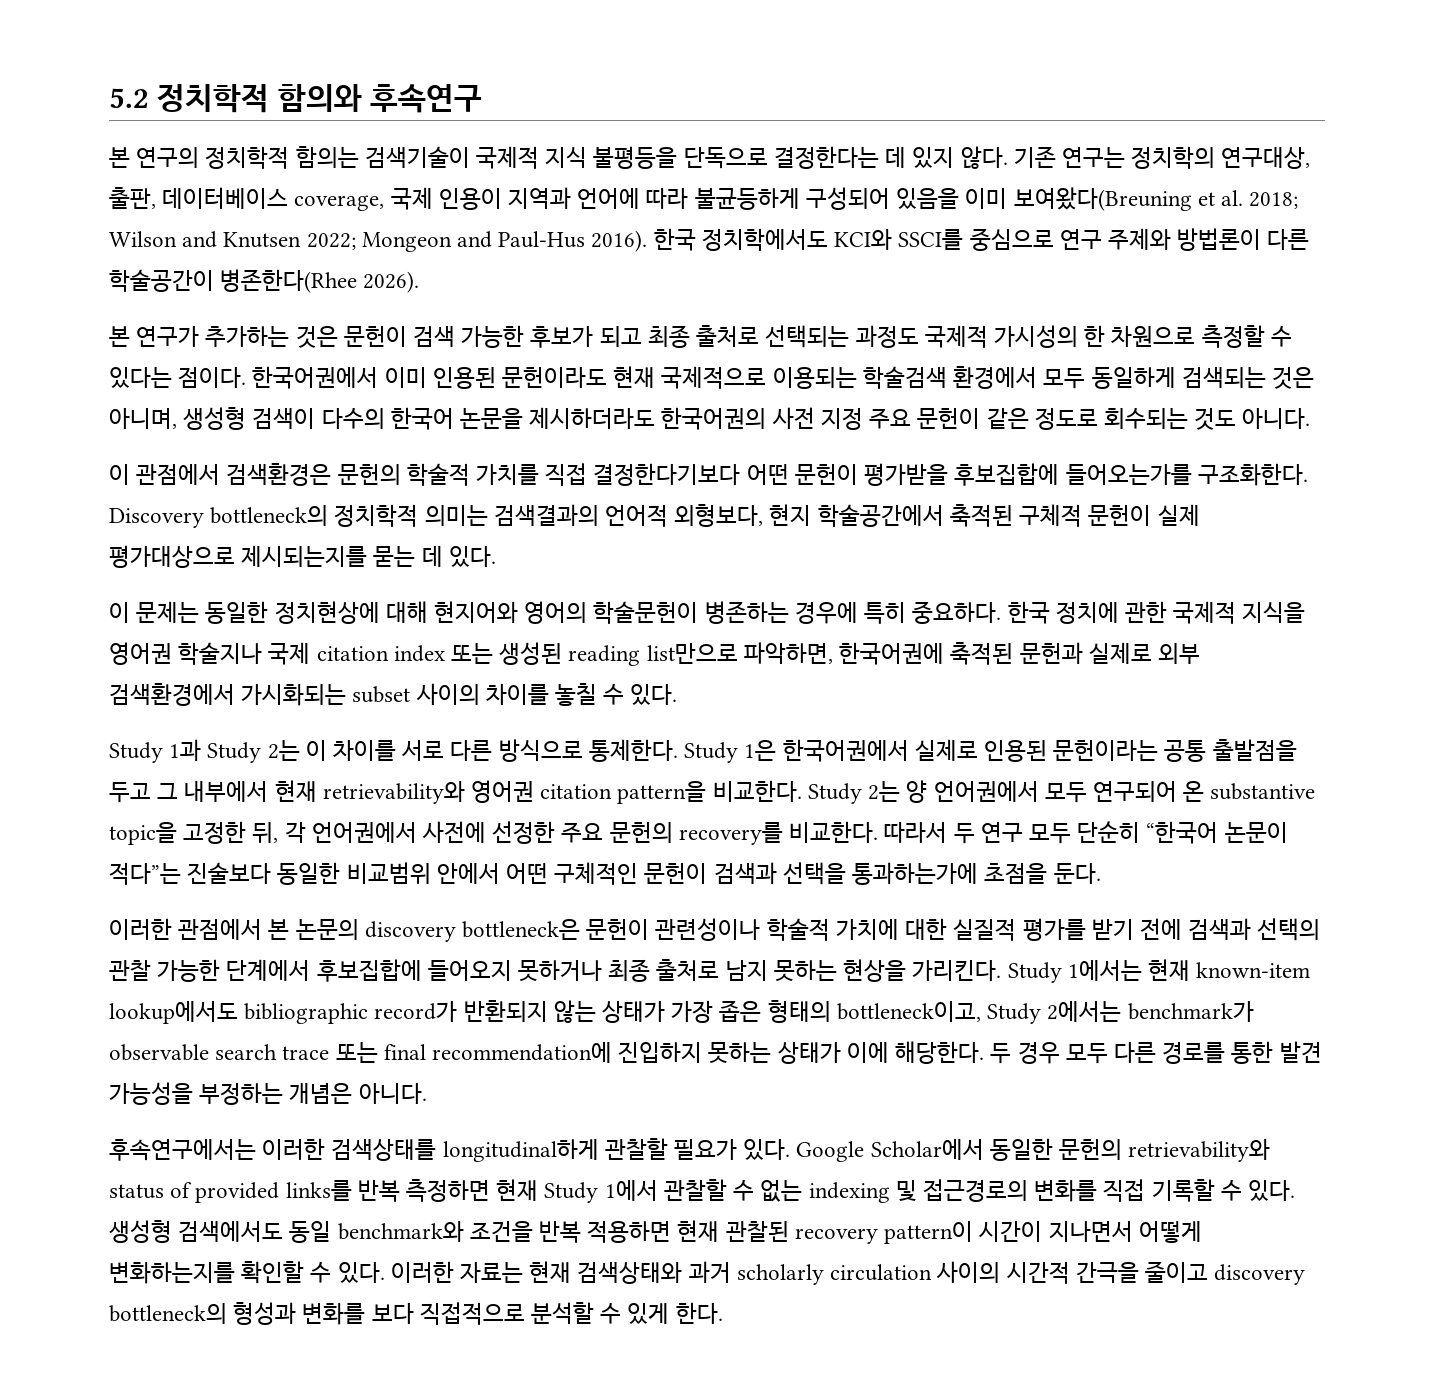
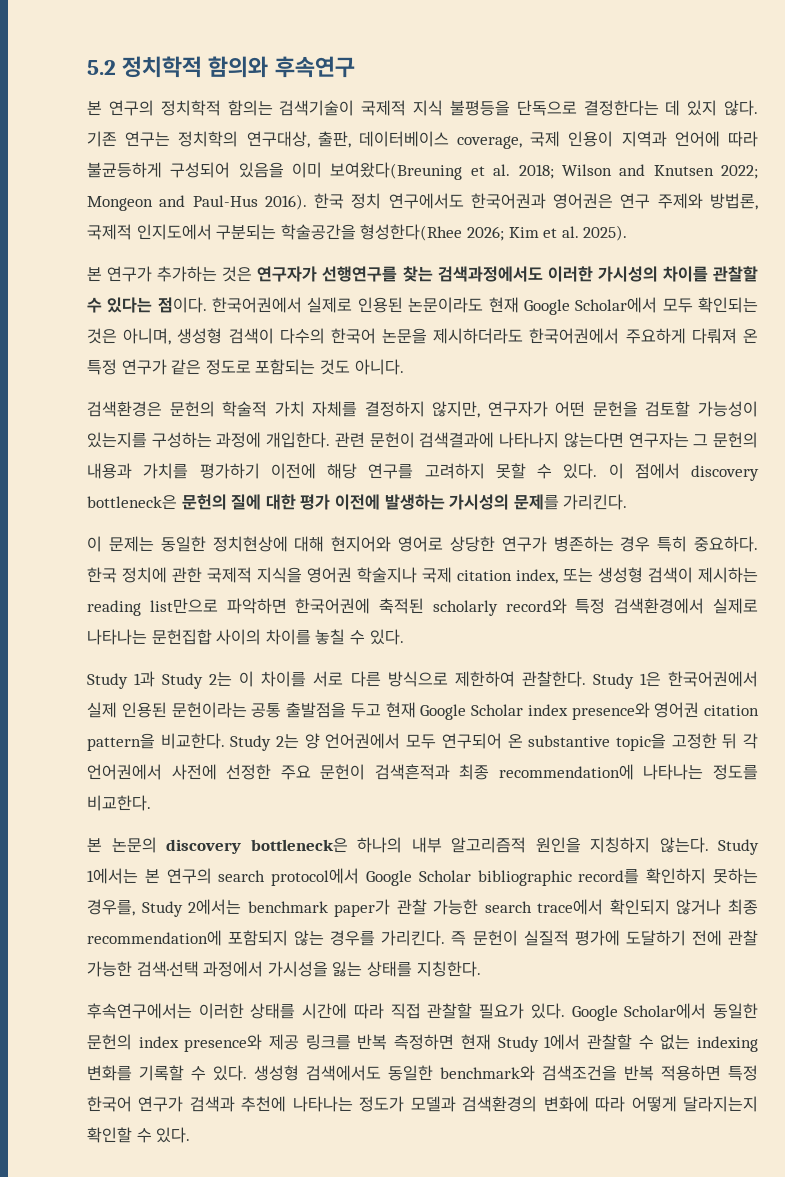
- 한국 정치학에서도 KCI와 SSCI를 중심으로 연구 주제와 방법론이 다른 학술공간이 병존한다(Rhee 2026).
- 본 연구가 추가하는 것은 문헌이 검색 가능한 후보가 되고 최종 출처로 선택되는 과정도 국제적 가시성의 한 차원으로 측정할 수 있다는 점이다. 한국어권에서 이미 인용된 문헌이라도 현재 국제적으로 이용되는 학술검색 환경에서 모두 동일하게 검색되는 것은 아니며, 생성형 검색이 다수의 한국어 논문을 제시하더라도 한국어권의 사전 지정 주요 문헌이 같은 정도로 회수되는 것도 아니다.
+ 한국 정치 연구에서도 한국어권과 영어권은 연구 주제와 방법론, 국제적 인지도에서 구분되는 학술공간을 형성한다(Rhee 2026; Kim et al. 2025).
+ 본 연구가 추가하는 것은 연구자가 선행연구를 찾는 검색과정에서도 이러한 가시성의 차이를 관찰할 수 있다는 점이다. 한국어권에서 실제로 인용된 논문이라도 현재 Google Scholar에서 모두 확인되는 것은 아니며, 생성형 검색이 다수의 한국어 논문을 제시하더라도 한국어권에서 주요하게 다뤄져 온 특정 연구가 같은 정도로 포함되는 것도 아니다.
- 이 관점에서 검색환경은 문헌의 학술적 가치를 직접 결정한다기보다 어떤 문헌이 평가받을 후보집합에 들어오는가를 구조화한다. Discovery bottleneck의 정치학적 의미는 검색결과의 언어적 외형보다, 현지 학술공간에서 축적된 구체적 문헌이 실제 평가대상으로 제시되는지를 묻는 데 있다.
+ 검색환경은 문헌의 학술적 가치 자체를 결정하지 않지만, 연구자가 어떤 문헌을 검토할 가능성이 있는지를 구성하는 과정에 개입한다. 관련 문헌이 검색결과에 나타나지 않는다면 연구자는 그 문헌의 내용과 가치를 평가하기 이전에 해당 연구를 고려하지 못할 수 있다. 이 점에서 discovery bottleneck은 문헌의 질에 대한 평가 이전에 발생하는 가시성의 문제를 가리킨다.
- 이 문제는 동일한 정치현상에 대해 현지어와 영어의 학술문헌이 병존하는 경우에 특히 중요하다.
+ 이 문제는 동일한 정치현상에 대해 현지어와 영어로 상당한 연구가 병존하는 경우 특히 중요하다.
- 한국 정치에 관한 국제적 지식을 영어권 학술지나 국제 citation index 또는 생성된 reading list만으로 파악하면, 한국어권에 축적된 문헌과 실제로 외부 검색환경에서 가시화되는 subset 사이의 차이를 놓칠 수 있다.
+ 한국 정치에 관한 국제적 지식을 영어권 학술지나 국제 citation index, 또는 생성형 검색이 제시하는 reading list만으로 파악하면 한국어권에 축적된 scholarly record와 특정 검색환경에서 실제로 나타나는 문헌집합 사이의 차이를 놓칠 수 있다.
- Study 1과 Study 2는 이 차이를 서로 다른 방식으로 통제한다.
+ Study 1과 Study 2는 이 차이를 서로 다른 방식으로 제한하여 관찰한다.
- Study 1은 한국어권에서 실제로 인용된 문헌이라는 공통 출발점을 두고 그 내부에서 현재 retrievability와 영어권 citation pattern을 비교한다.
+ Study 1은 한국어권에서 실제 인용된 문헌이라는 공통 출발점을 두고 현재 Google Scholar index presence와 영어권 citation pattern을 비교한다.
- Study 2는 양 언어권에서 모두 연구되어 온 substantive topic을 고정한 뒤, 각 언어권에서 사전에 선정한 주요 문헌의 recovery를 비교한다. 따라서 두 연구 모두 단순히 “한국어 논문이 적다”는 진술보다 동일한 비교범위 안에서 어떤 구체적인 문헌이 검색과 선택을 통과하는가에 초점을 둔다.
- 이러한 관점에서 본 논문의 discovery bottleneck은 문헌이 관련성이나 학술적 가치에 대한 실질적 평가를 받기 전에 검색과 선택의 관찰 가능한 단계에서 후보집합에 들어오지 못하거나 최종 출처로 남지 못하는 현상을 가리킨다. Study 1에서는 현재 known-item lookup에서도 bibliographic record가 반환되지 않는 상태가 가장 좁은 형태의 bottleneck이고, Study 2에서는 benchmark가 observable search trace 또는 final recommendation에 진입하지 못하는 상태가 이에 해당한다. 두 경우 모두 다른 경로를 통한 발견 가능성을 부정하는 개념은 아니다.
- 후속연구에서는 이러한 검색상태를 longitudinal하게 관찰할 필요가 있다.
+ Study 2는 양 언어권에서 모두 연구되어 온 substantive topic을 고정한 뒤 각 언어권에서 사전에 선정한 주요 문헌이 검색흔적과 최종 recommendation에 나타나는 정도를 비교한다.
+ 본 논문의 discovery bottleneck은 하나의 내부 알고리즘적 원인을 지칭하지 않는다. Study 1에서는 본 연구의 search protocol에서 Google Scholar bibliographic record를 확인하지 못하는 경우를, Study 2에서는 benchmark paper가 관찰 가능한 search trace에서 확인되지 않거나 최종 recommendation에 포함되지 않는 경우를 가리킨다. 즉 문헌이 실질적 평가에 도달하기 전에 관찰 가능한 검색·선택 과정에서 가시성을 잃는 상태를 지칭한다.
+ 후속연구에서는 이러한 상태를 시간에 따라 직접 관찰할 필요가 있다.
- Google Scholar에서 동일한 문헌의 retrievability와 status of provided links를 반복 측정하면 현재 Study 1에서 관찰할 수 없는 indexing 및 접근경로의 변화를 직접 기록할 수 있다.
+ Google Scholar에서 동일한 문헌의 index presence와 제공 링크를 반복 측정하면 현재 Study 1에서 관찰할 수 없는 indexing 변화를 기록할 수 있다.
- 생성형 검색에서도 동일 benchmark와 조건을 반복 적용하면 현재 관찰된 recovery pattern이 시간이 지나면서 어떻게 변화하는지를 확인할 수 있다. 이러한 자료는 현재 검색상태와 과거 scholarly circulation 사이의 시간적 간극을 줄이고 discovery bottleneck의 형성과 변화를 보다 직접적으로 분석할 수 있게 한다.
+ 생성형 검색에서도 동일한 benchmark와 검색조건을 반복 적용하면 특정 한국어 연구가 검색과 추천에 나타나는 정도가 모델과 검색환경의 변화에 따라 어떻게 달라지는지 확인할 수 있다.

